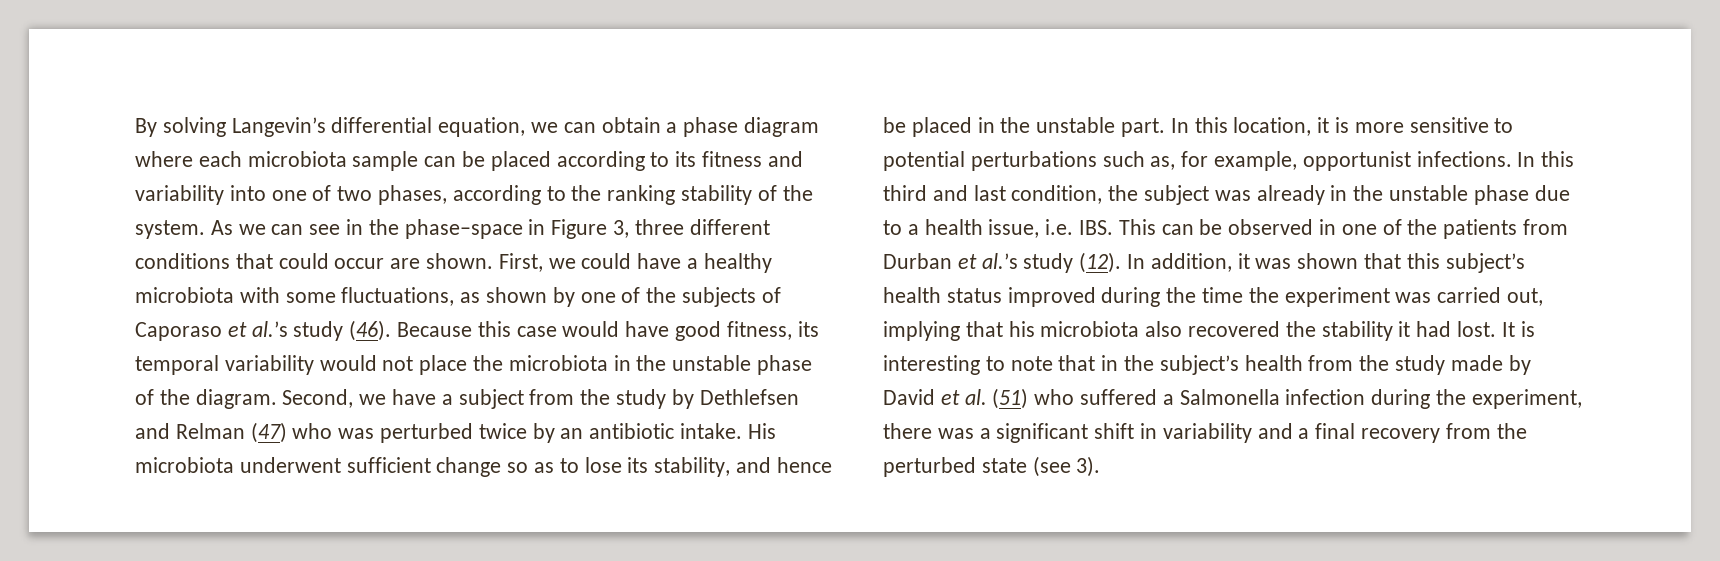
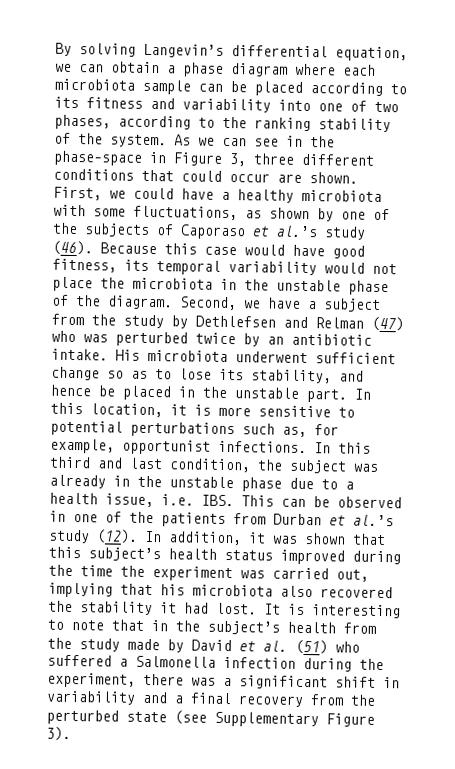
- It is interesting to note that in the subject’s health from the study made by David et al. (51) who suffered a Salmonella infection during the experiment, there was a significant shift in variability and a final recovery from the perturbed state (see 3).
+ It is interesting to note that in the subject’s health from the study made by David et al. (51) who suffered a Salmonella infection during the experiment, there was a significant shift in variability and a final recovery from the perturbed state (see Supplementary Figure 3).

